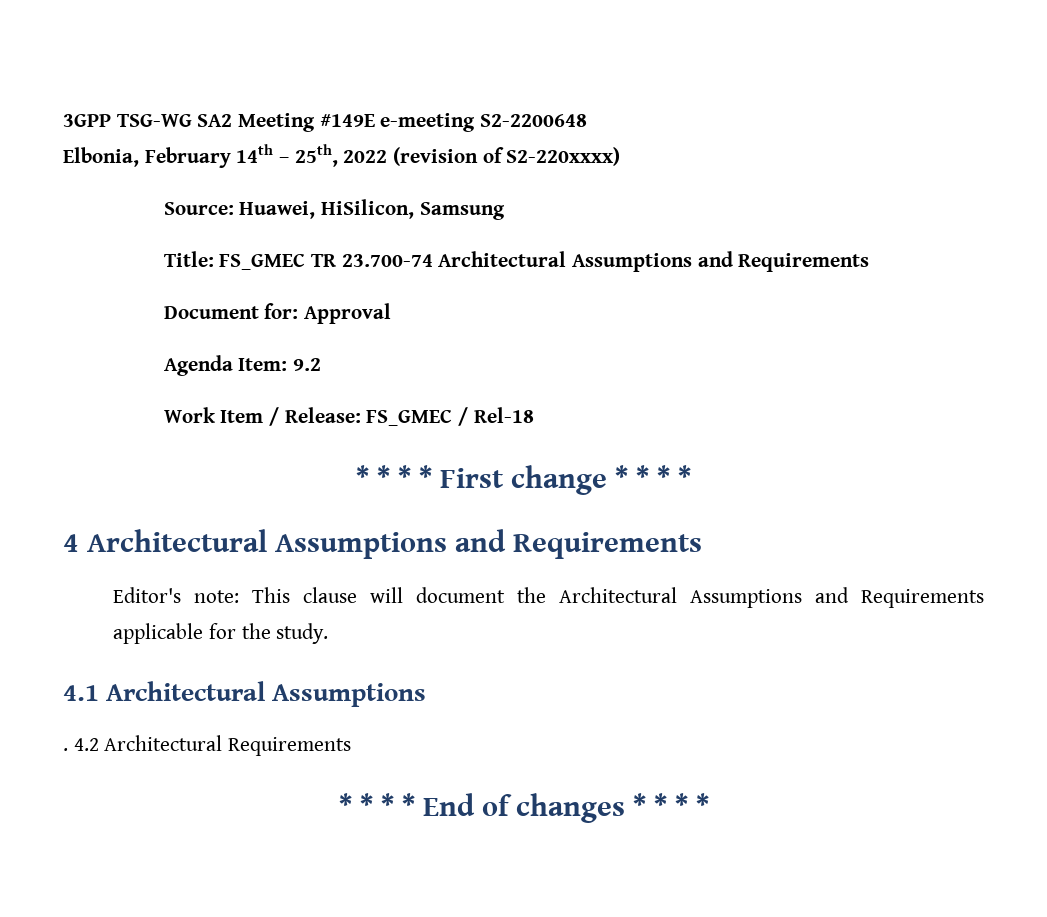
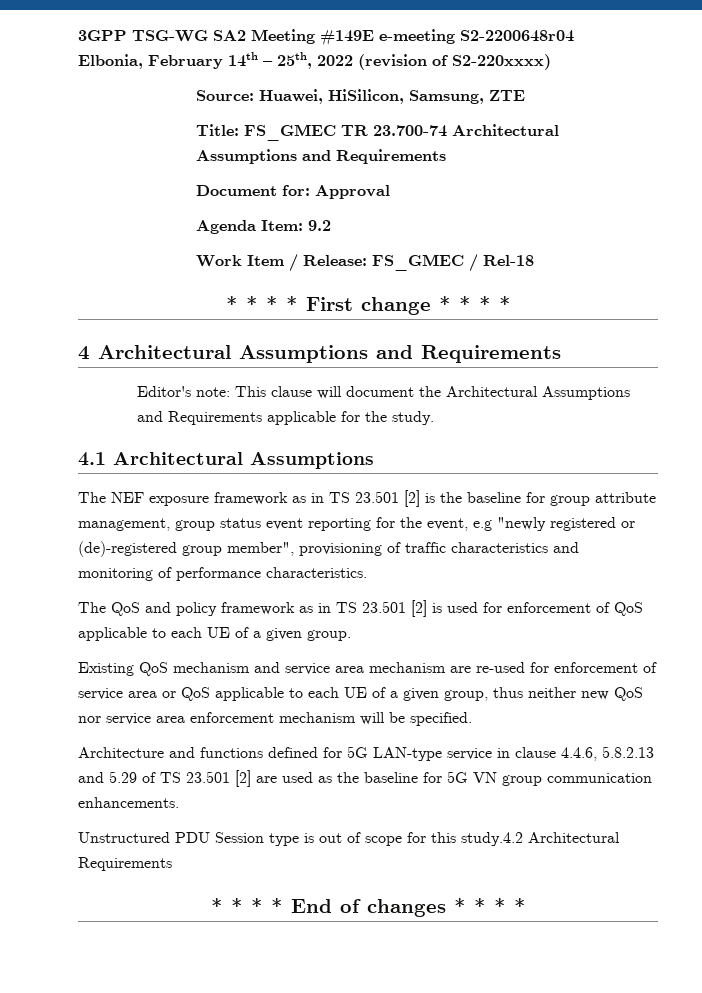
- 3GPP TSG-WG SA2 Meeting #149E e-meeting S2-2200648
+ 3GPP TSG-WG SA2 Meeting #149E e-meeting S2-2200648r04
- Source: Huawei, HiSilicon, Samsung
+ Source: Huawei, HiSilicon, Samsung, ZTE
- . 4.2 Architectural Requirements
+ The NEF exposure framework as in TS 23.501 [2] is the baseline for group attribute management, group status event reporting for the event, e.g "newly registered or (de)-registered group member", provisioning of traffic characteristics and monitoring of performance characteristics.
+ The QoS and policy framework as in TS 23.501 [2] is used for enforcement of QoS applicable to each UE of a given group.
+ Existing QoS mechanism and service area mechanism are re-used for enforcement of service area or QoS applicable to each UE of a given group, thus neither new QoS nor service area enforcement mechanism will be specified.
+ Architecture and functions defined for 5G LAN-type service in clause 4.4.6, 5.8.2.13 and 5.29 of TS 23.501 [2] are used as the baseline for 5G VN group communication enhancements.
+ Unstructured PDU Session type is out of scope for this study.4.2 Architectural Requirements

